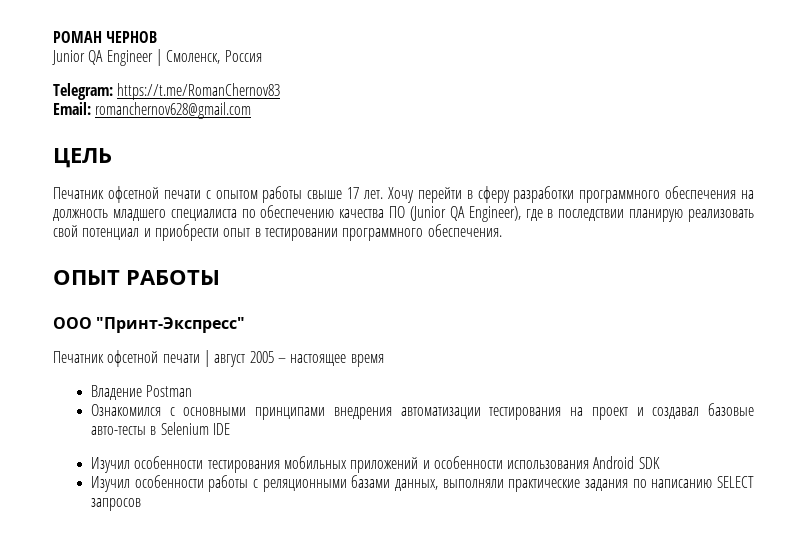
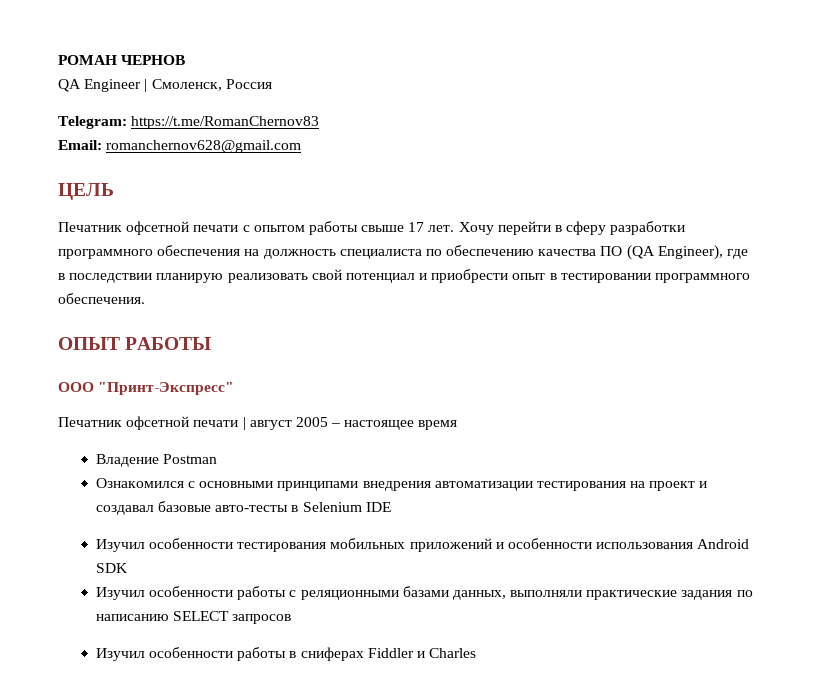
- Junior QA Engineer | Смоленск, Россия
+ QA Engineer | Смоленск, Россия
- Хочу перейти в сферу разработки программного обеспечения на должность младшего специалиста по обеспечению качества ПО (Junior QA Engineer), где в последствии планирую реализовать свой потенциал и приобрести опыт в тестировании программного обеспечения.
+ Хочу перейти в сферу разработки программного обеспечения на должность специалиста по обеспечению качества ПО (QA Engineer), где в последствии планирую реализовать свой потенциал и приобрести опыт в тестировании программного обеспечения.
+ Изучил особенности работы в сниферах Fiddler и Charles

